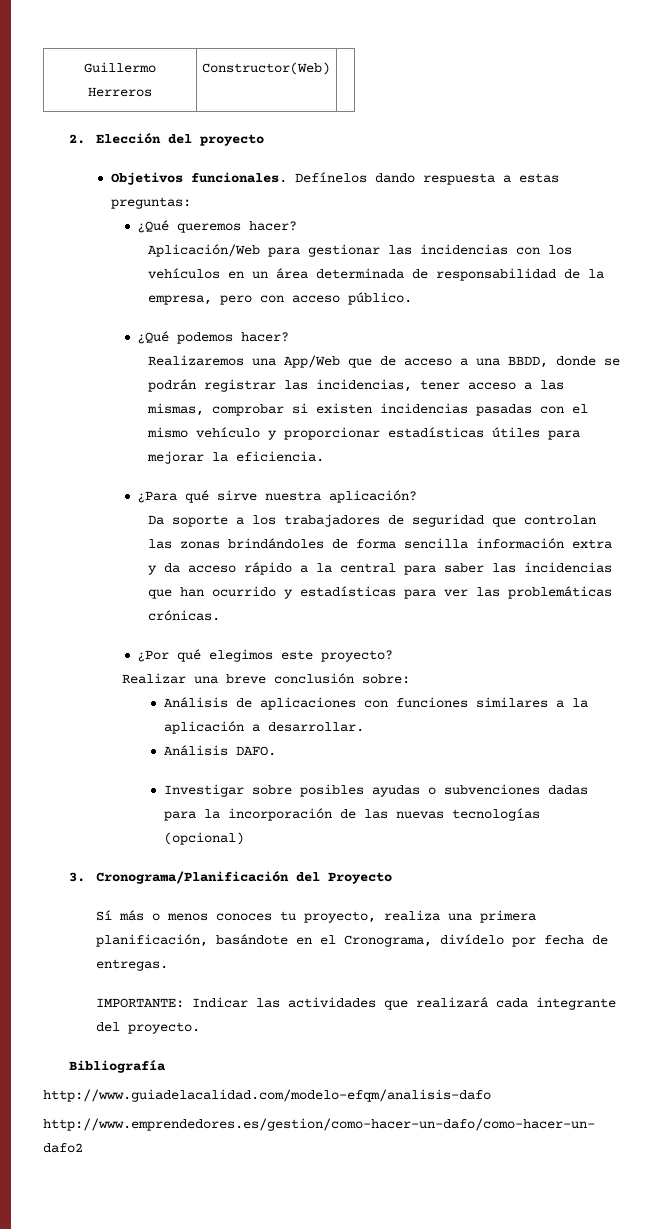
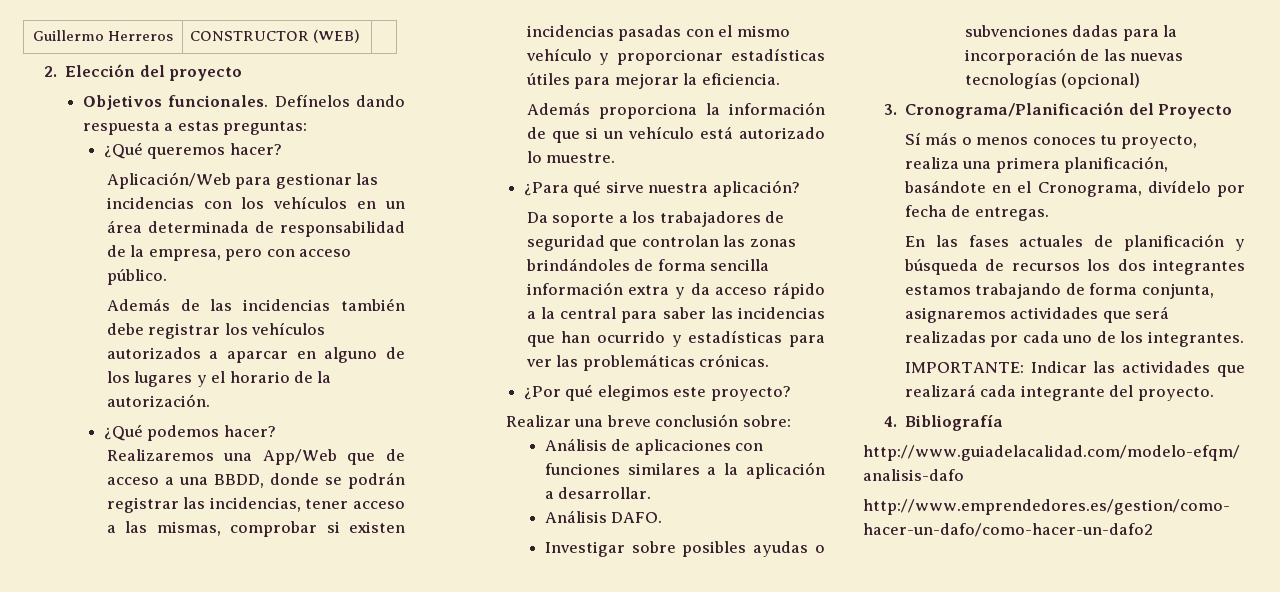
- Guillermo Herreros | Constructor(Web) |
+ Guillermo Herreros | CONSTRUCTOR (WEB) |
+ Además de las incidencias también debe registrar los vehículos autorizados a aparcar en alguno de los lugares y el horario de la autorización.
+ Además proporciona la información de que si un vehículo está autorizado lo muestre.
+ En las fases actuales de planificación y búsqueda de recursos los dos integrantes estamos trabajando de forma conjunta, asignaremos actividades que será realizadas por cada uno de los integrantes.
- Bibliografía
+ 4. Bibliografía

